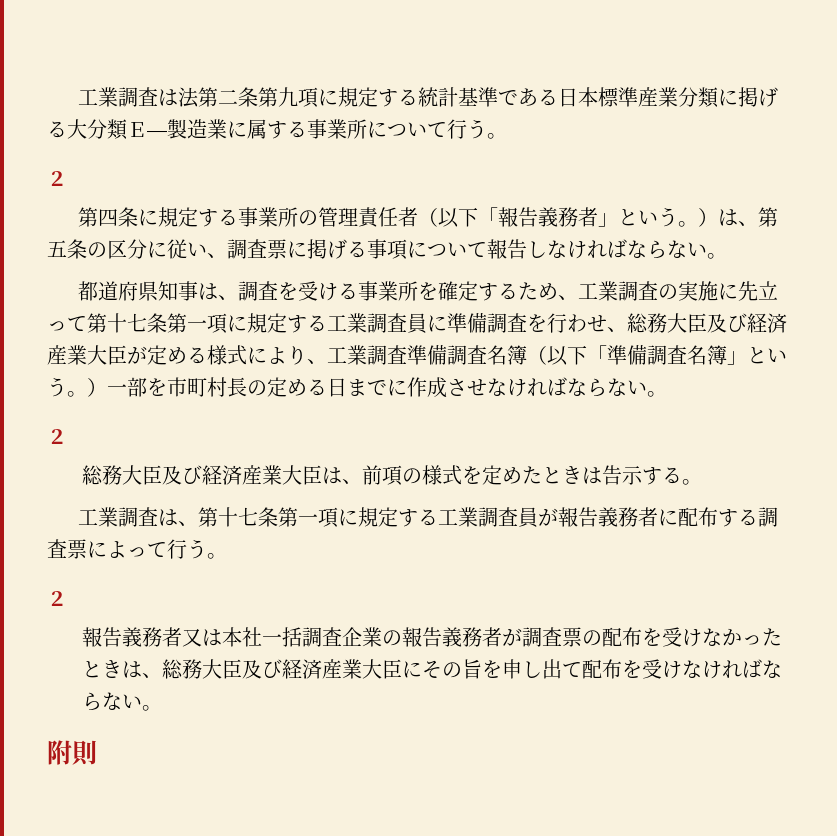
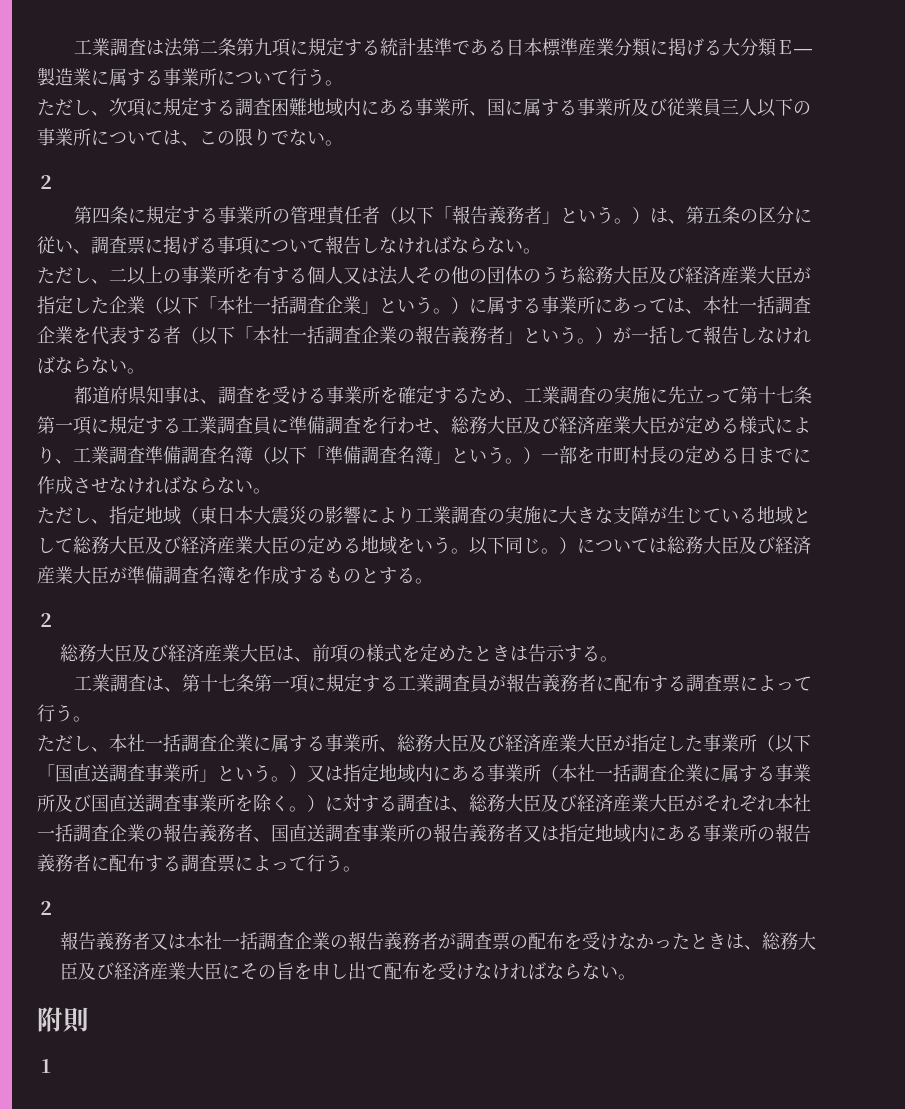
+ ただし、次項に規定する調査困難地域内にある事業所、国に属する事業所及び従業員三人以下の事業所については、この限りでない。
+ ただし、二以上の事業所を有する個人又は法人その他の団体のうち総務大臣及び経済産業大臣が指定した企業（以下「本社一括調査企業」という。）に属する事業所にあっては、本社一括調査企業を代表する者（以下「本社一括調査企業の報告義務者」という。）が一括して報告しなければならない。
+ ただし、指定地域（東日本大震災の影響により工業調査の実施に大きな支障が生じている地域として総務大臣及び経済産業大臣の定める地域をいう。以下同じ。）については総務大臣及び経済産業大臣が準備調査名簿を作成するものとする。
+ ただし、本社一括調査企業に属する事業所、総務大臣及び経済産業大臣が指定した事業所（以下「国直送調査事業所」という。）又は指定地域内にある事業所（本社一括調査企業に属する事業所及び国直送調査事業所を除く。）に対する調査は、総務大臣及び経済産業大臣がそれぞれ本社一括調査企業の報告義務者、国直送調査事業所の報告義務者又は指定地域内にある事業所の報告義務者に配布する調査票によって行う。
+ １

